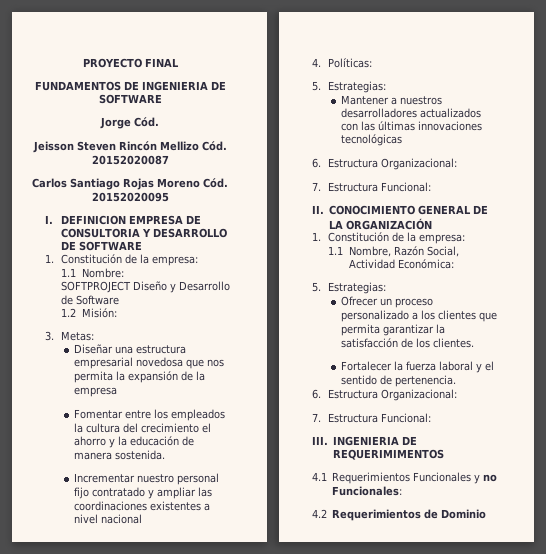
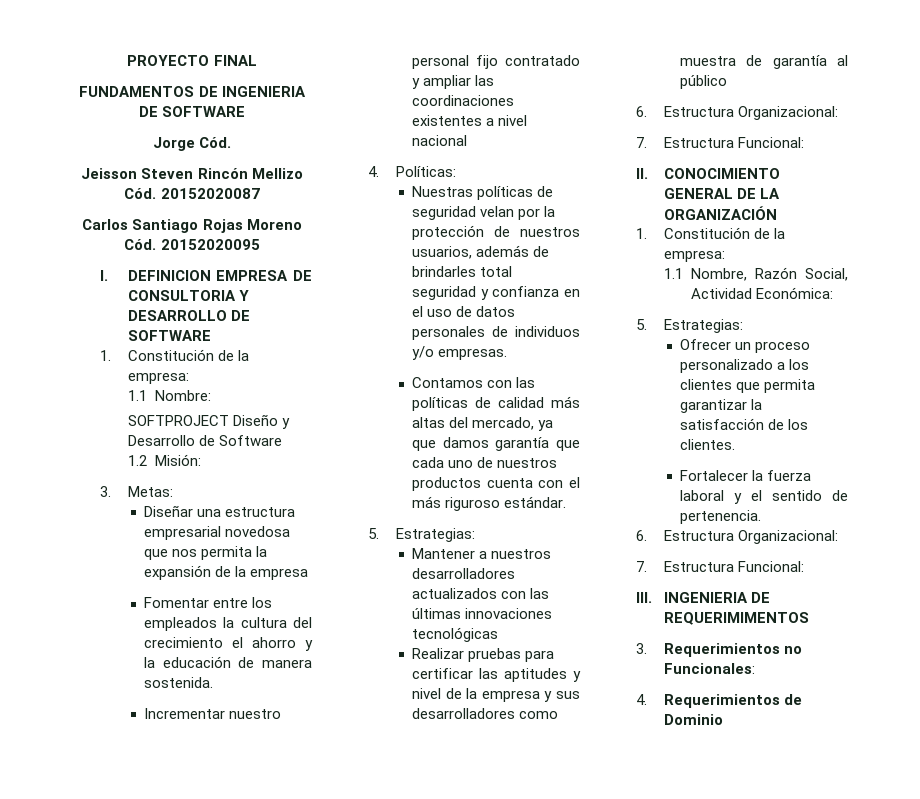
+ Nuestras políticas de seguridad velan por la protección de nuestros usuarios, además de brindarles total seguridad y confianza en el uso de datos personales de individuos y/o empresas.
+ Contamos con las políticas de calidad más altas del mercado, ya que damos garantía que cada uno de nuestros productos cuenta con el más riguroso estándar.
+ Realizar pruebas para certificar las aptitudes y nivel de la empresa y sus desarrolladores como muestra de garantía al público
- 4.1 Requerimientos Funcionales y no Funcionales:
+ 3. Requerimientos no Funcionales:
- 4.2 Requerimientos de Dominio
+ 4. Requerimientos de Dominio

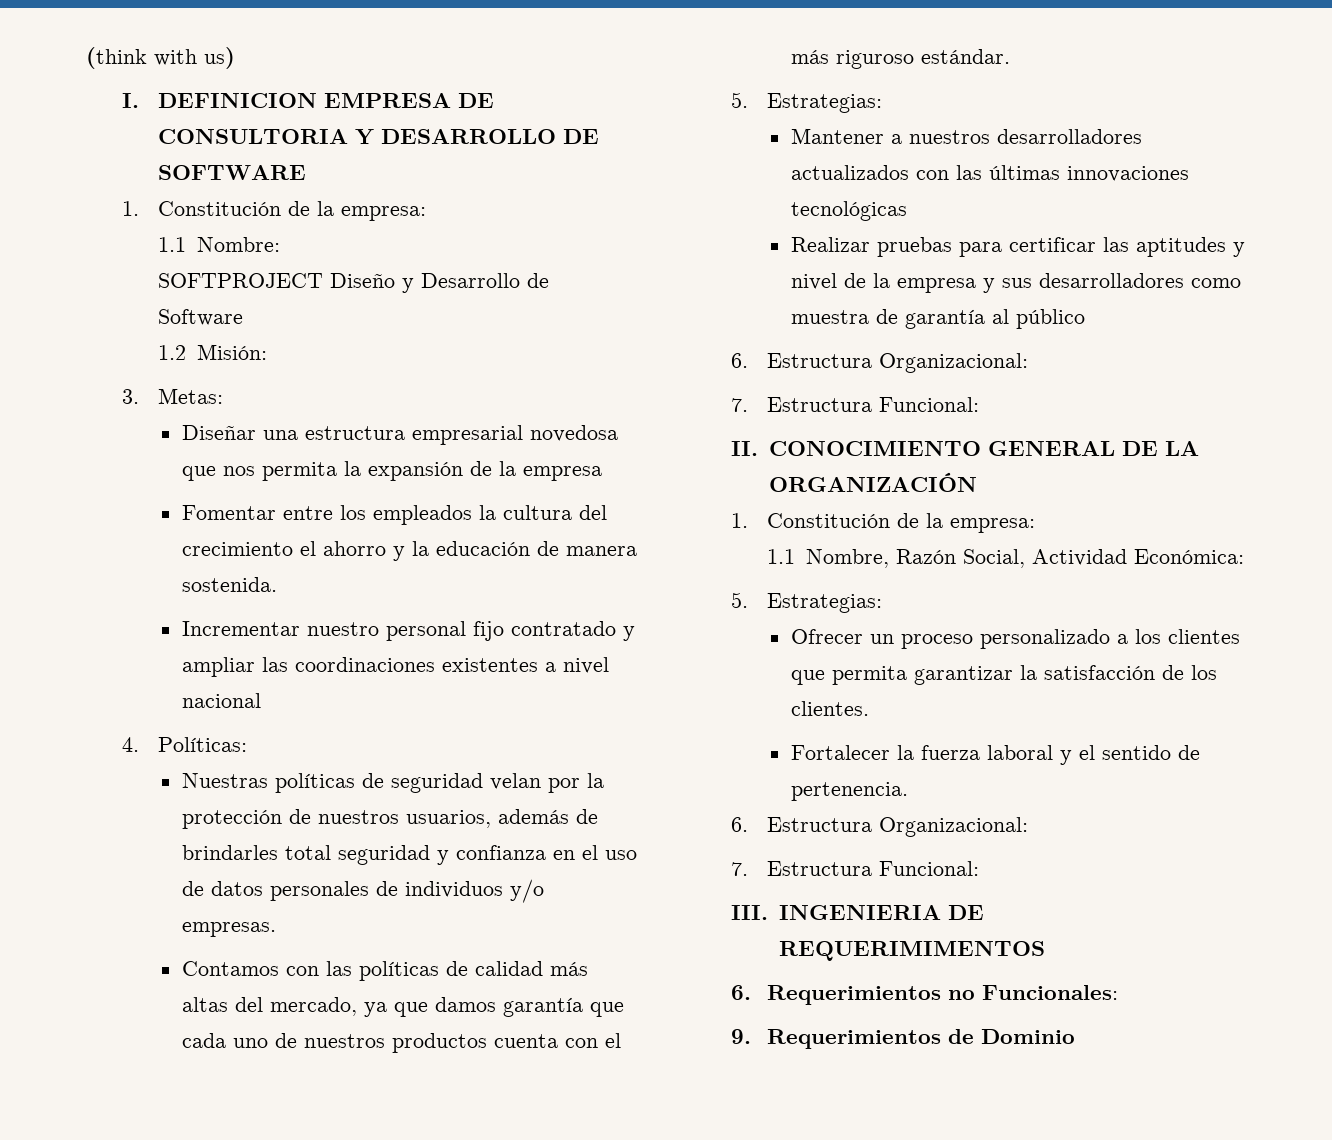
- PROYECTO FINAL
- FUNDAMENTOS DE INGENIERIA DE SOFTWARE
- Jorge Cód.
- Jeisson Steven Rincón Mellizo Cód. 20152020087
- Carlos Santiago Rojas Moreno Cód. 20152020095
+ (think with us)
- 3. Requerimientos no Funcionales:
+ 6. Requerimientos no Funcionales:
- 4. Requerimientos de Dominio
+ 9. Requerimientos de Dominio

